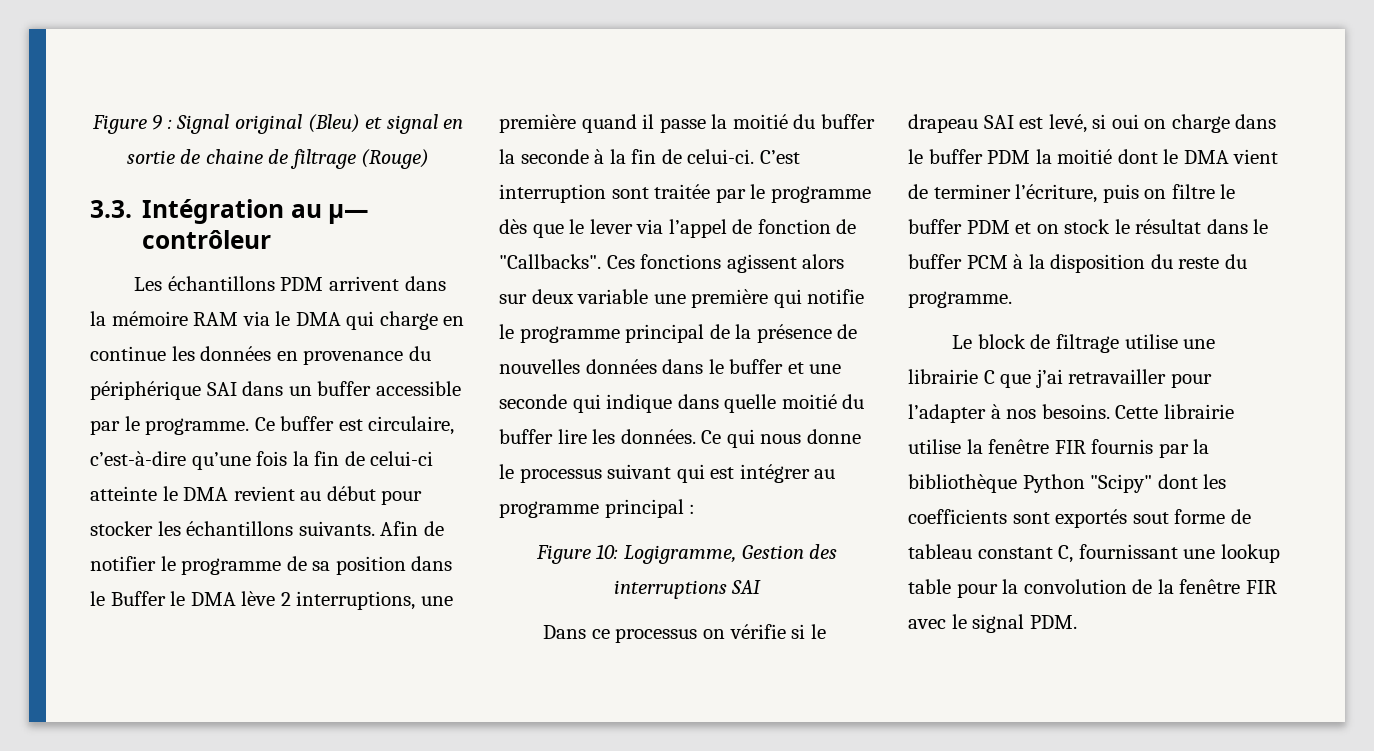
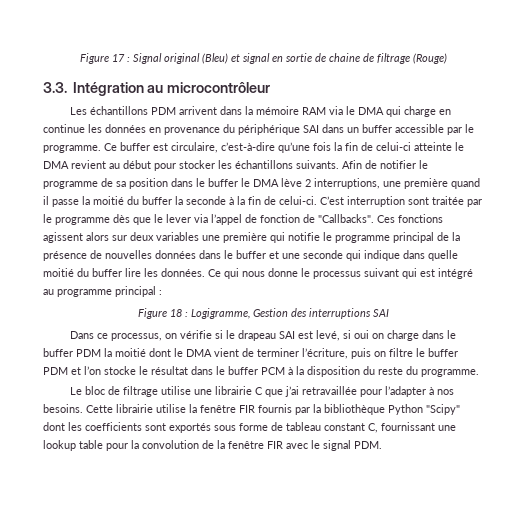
- Figure 9 : Signal original (Bleu) et signal en sortie de chaine de filtrage (Rouge)
+ Figure 17 : Signal original (Bleu) et signal en sortie de chaine de filtrage (Rouge)
- 3.3. Intégration au µ— contrôleur
+ 3.3. Intégration au microcontrôleur
- Afin de notifier le programme de sa position dans le Buffer le DMA lève 2 interruptions, une première quand il passe la moitié du buffer la seconde à la fin de celui-ci.
+ Afin de notifier le programme de sa position dans le buffer le DMA lève 2 interruptions, une première quand il passe la moitié du buffer la seconde à la fin de celui-ci.
- Ces fonctions agissent alors sur deux variable une première qui notifie le programme principal de la présence de nouvelles données dans le buffer et une seconde qui indique dans quelle moitié du buffer lire les données.
+ Ces fonctions agissent alors sur deux variables une première qui notifie le programme principal de la présence de nouvelles données dans le buffer et une seconde qui indique dans quelle moitié du buffer lire les données.
- Ce qui nous donne le processus suivant qui est intégrer au programme principal :
+ Ce qui nous donne le processus suivant qui est intégré au programme principal :
- Figure 10: Logigramme, Gestion des interruptions SAI
+ Figure 18 : Logigramme, Gestion des interruptions SAI
- Dans ce processus on vérifie si le drapeau SAI est levé, si oui on charge dans le buffer PDM la moitié dont le DMA vient de terminer l’écriture, puis on filtre le buffer PDM et on stock le résultat dans le buffer PCM à la disposition du reste du programme.
+ Dans ce processus, on vérifie si le drapeau SAI est levé, si oui on charge dans le buffer PDM la moitié dont le DMA vient de terminer l’écriture, puis on filtre le buffer PDM et l’on stocke le résultat dans le buffer PCM à la disposition du reste du programme.
- Le block de filtrage utilise une librairie C que j’ai retravailler pour l’adapter à nos besoins.
+ Le bloc de filtrage utilise une librairie C que j’ai retravaillée pour l’adapter à nos besoins.
- Cette librairie utilise la fenêtre FIR fournis par la bibliothèque Python "Scipy" dont les coefficients sont exportés sout forme de tableau constant C, fournissant une lookup table pour la convolution de la fenêtre FIR avec le signal PDM.
+ Cette librairie utilise la fenêtre FIR fournis par la bibliothèque Python "Scipy" dont les coefficients sont exportés sous forme de tableau constant C, fournissant une lookup table pour la convolution de la fenêtre FIR avec le signal PDM.

